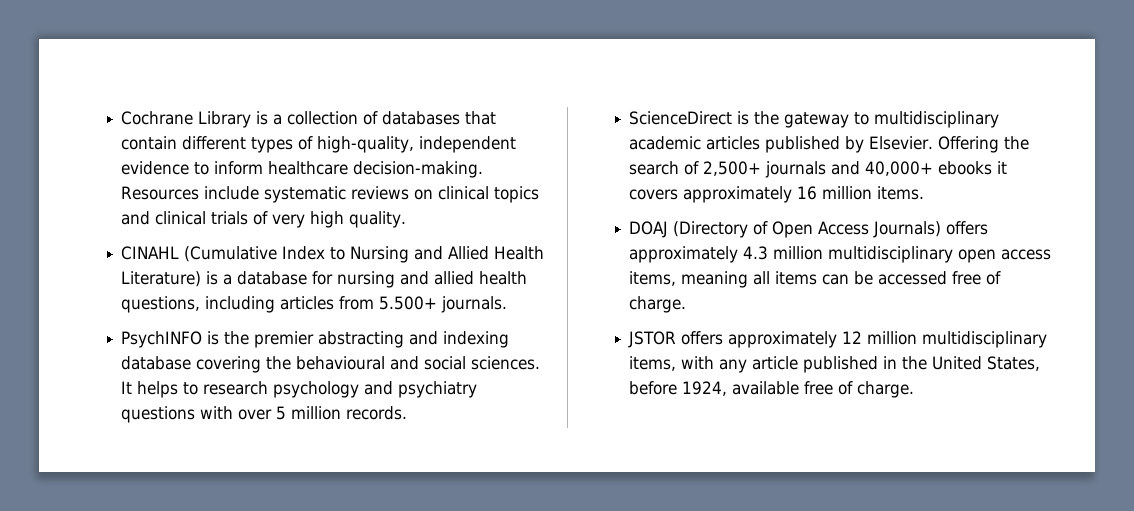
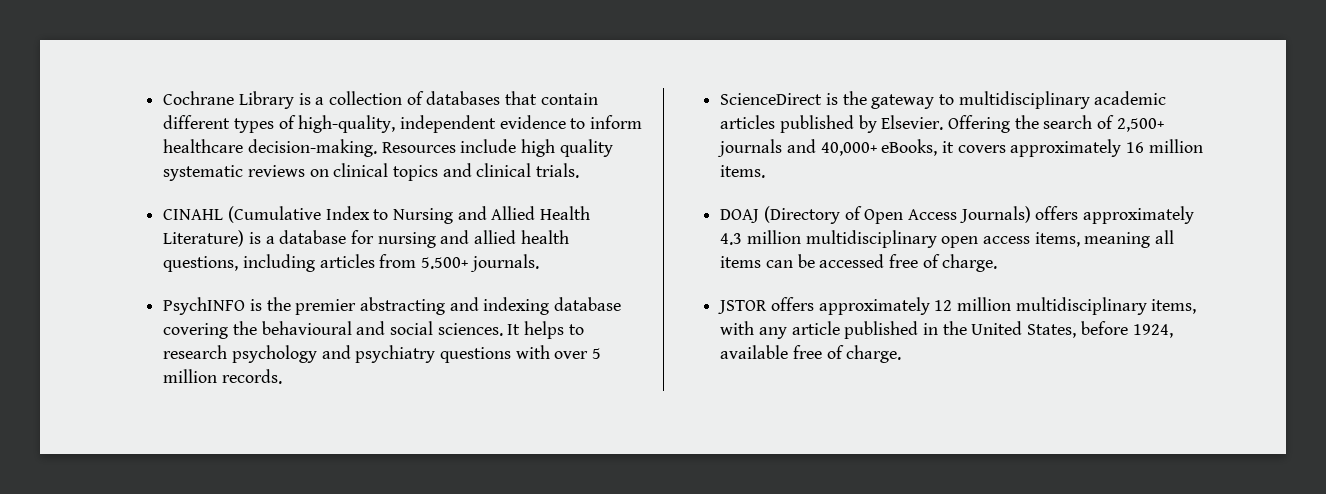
- Resources include systematic reviews on clinical topics and clinical trials of very high quality.
+ Resources include high quality systematic reviews on clinical topics and clinical trials.
- Offering the search of 2,500+ journals and 40,000+ ebooks it covers approximately 16 million items.
+ Offering the search of 2,500+ journals and 40,000+ eBooks, it covers approximately 16 million items.

